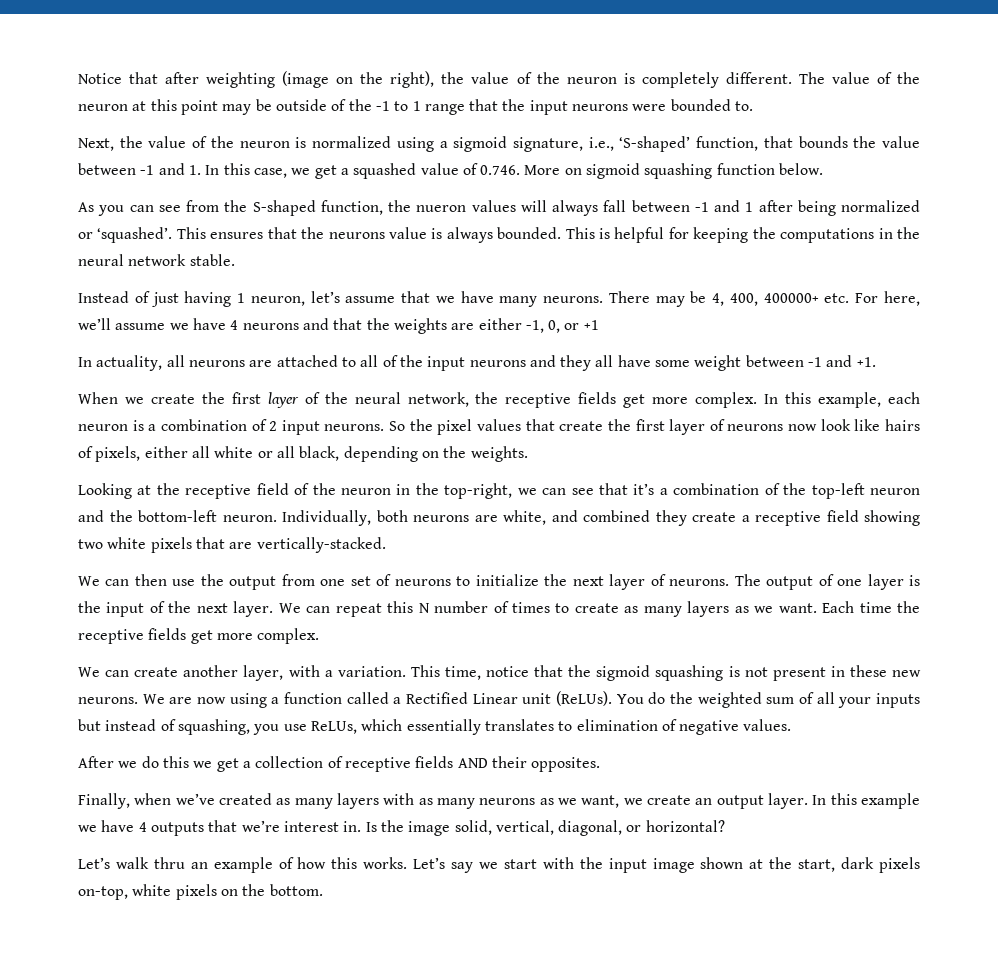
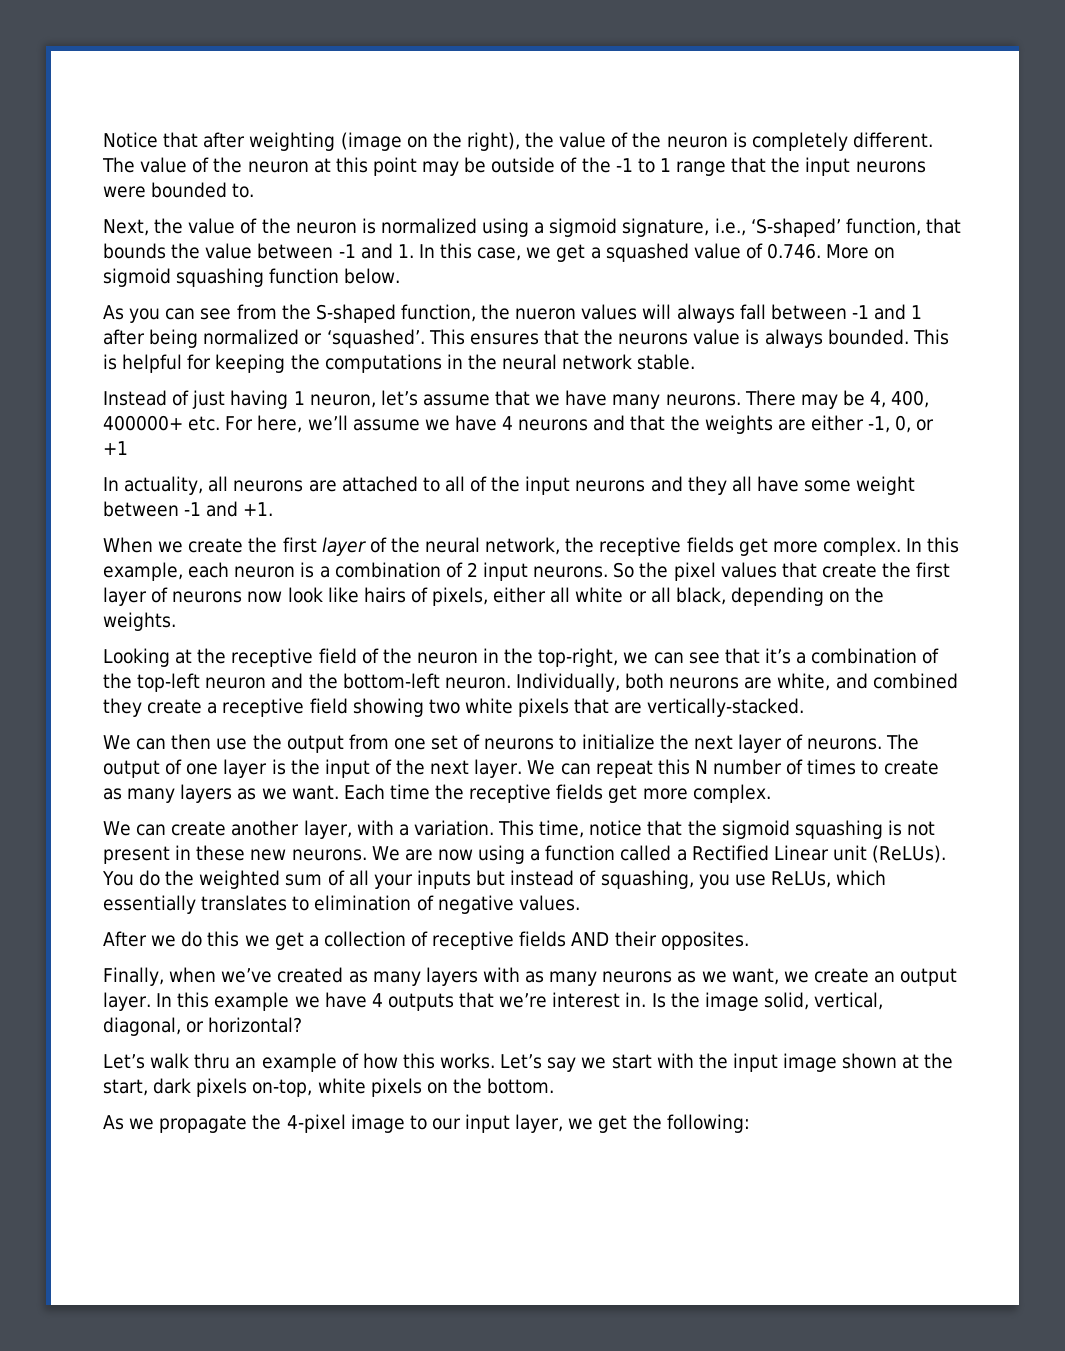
+ As we propagate the 4-pixel image to our input layer, we get the following:

